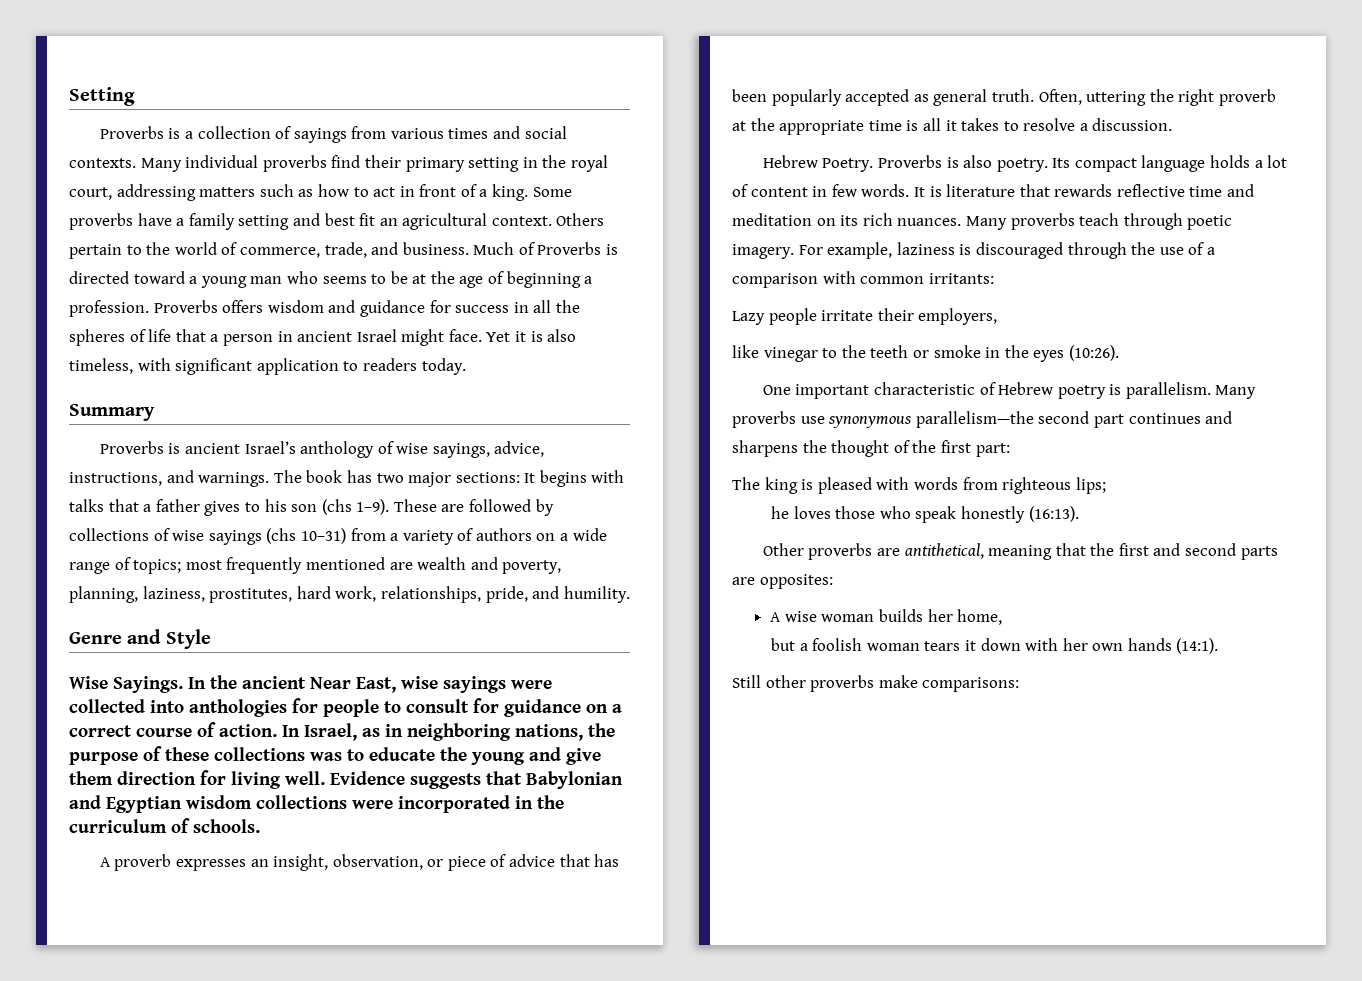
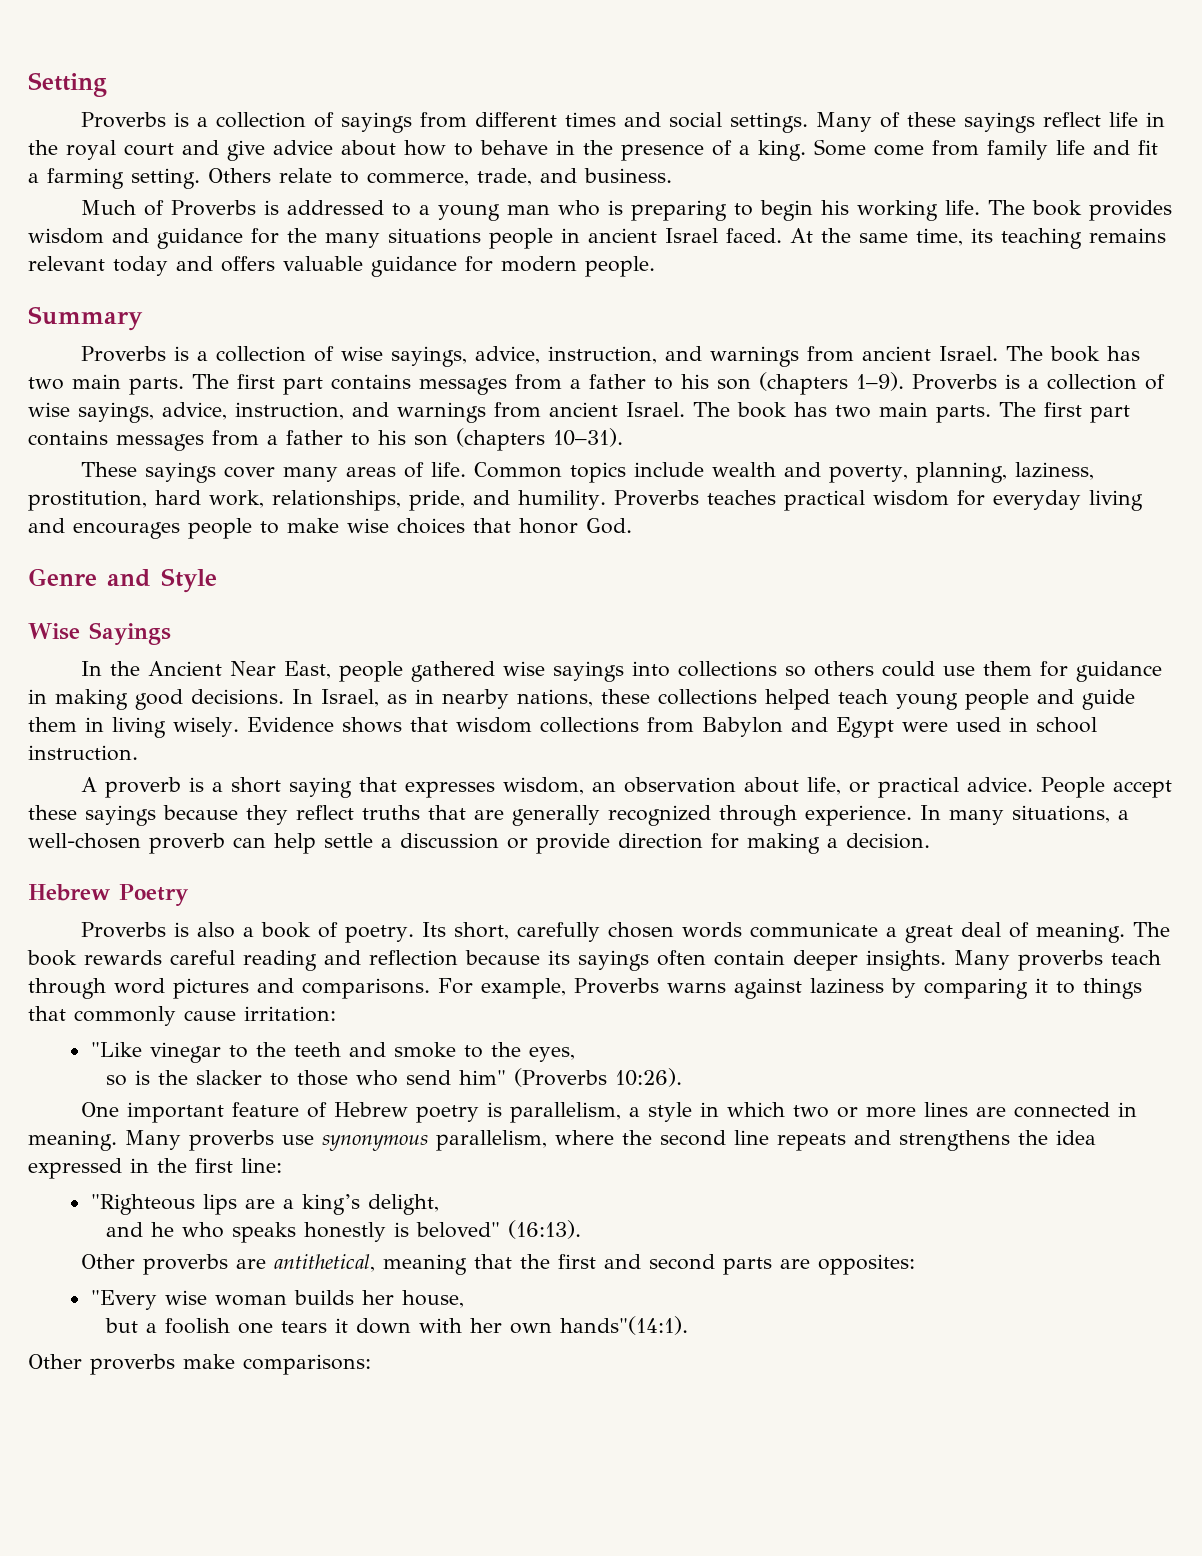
- Proverbs is a collection of sayings from various times and social contexts. Many individual proverbs find their primary setting in the royal court, addressing matters such as how to act in front of a king. Some proverbs have a family setting and best fit an agricultural context. Others pertain to the world of commerce, trade, and business. Much of Proverbs is directed toward a young man who seems to be at the age of beginning a profession. Proverbs offers wisdom and guidance for success in all the spheres of life that a person in ancient Israel might face. Yet it is also timeless, with significant application to readers today.
+ Proverbs is a collection of sayings from different times and social settings. Many of these sayings reflect life in the royal court and give advice about how to behave in the presence of a king. Some come from family life and fit a farming setting. Others relate to commerce, trade, and business.
+ Much of Proverbs is addressed to a young man who is preparing to begin his working life. The book provides wisdom and guidance for the many situations people in ancient Israel faced. At the same time, its teaching remains relevant today and offers valuable guidance for modern people.
- Proverbs is ancient Israel’s anthology of wise sayings, advice, instructions, and warnings. The book has two major sections: It begins with talks that a father gives to his son (chs 1–9). These are followed by collections of wise sayings (chs 10–31) from a variety of authors on a wide range of topics; most frequently mentioned are wealth and poverty, planning, laziness, prostitutes, hard work, relationships, pride, and humility.
+ Proverbs is a collection of wise sayings, advice, instruction, and warnings from ancient Israel. The book has two main parts. The first part contains messages from a father to his son (chapters 1–9). Proverbs is a collection of wise sayings, advice, instruction, and warnings from ancient Israel. The book has two main parts. The first part contains messages from a father to his son (chapters 10–31).
+ These sayings cover many areas of life. Common topics include wealth and poverty, planning, laziness, prostitution, hard work, relationships, pride, and humility. Proverbs teaches practical wisdom for everyday living and encourages people to make wise choices that honor God.
- Wise Sayings. In the ancient Near East, wise sayings were collected into anthologies for people to consult for guidance on a correct course of action. In Israel, as in neighboring nations, the purpose of these collections was to educate the young and give them direction for living well. Evidence suggests that Babylonian and Egyptian wisdom collections were incorporated in the curriculum of schools.
- A proverb expresses an insight, observation, or piece of advice that has been popularly accepted as general truth. Often, uttering the right proverb at the appropriate time is all it takes to resolve a discussion.
- Hebrew Poetry. Proverbs is also poetry. Its compact language holds a lot of content in few words. It is literature that rewards reflective time and meditation on its rich nuances. Many proverbs teach through poetic imagery. For example, laziness is discouraged through the use of a comparison with common irritants:
- Lazy people irritate their employers,
- like vinegar to the teeth or smoke in the eyes (10:26).
+ Wise Sayings
+ In the Ancient Near East, people gathered wise sayings into collections so others could use them for guidance in making good decisions. In Israel, as in nearby nations, these collections helped teach young people and guide them in living wisely. Evidence shows that wisdom collections from Babylon and Egypt were used in school instruction.
+ A proverb is a short saying that expresses wisdom, an observation about life, or practical advice. People accept these sayings because they reflect truths that are generally recognized through experience. In many situations, a well-chosen proverb can help settle a discussion or provide direction for making a decision.
+ Hebrew Poetry
+ Proverbs is also a book of poetry. Its short, carefully chosen words communicate a great deal of meaning. The book rewards careful reading and reflection because its sayings often contain deeper insights. Many proverbs teach through word pictures and comparisons. For example, Proverbs warns against laziness by comparing it to things that commonly cause irritation:
+ "Like vinegar to the teeth and smoke to the eyes,
+ so is the slacker to those who send him" (Proverbs 10:26).
- One important characteristic of Hebrew poetry is parallelism. Many proverbs use synonymous parallelism—the second part continues and sharpens the thought of the first part:
- The king is pleased with words from righteous lips;
- he loves those who speak honestly (16:13).
+ One important feature of Hebrew poetry is parallelism, a style in which two or more lines are connected in meaning. Many proverbs use synonymous parallelism, where the second line repeats and strengthens the idea expressed in the first line:
+ "Righteous lips are a king’s delight,
+ and he who speaks honestly is beloved" (16:13).
- A wise woman builds her home,
+ "Every wise woman builds her house,
- but a foolish woman tears it down with her own hands (14:1).
- Still other proverbs make comparisons:
+ but a foolish one tears it down with her own hands"(14:1).
+ Other proverbs make comparisons:

